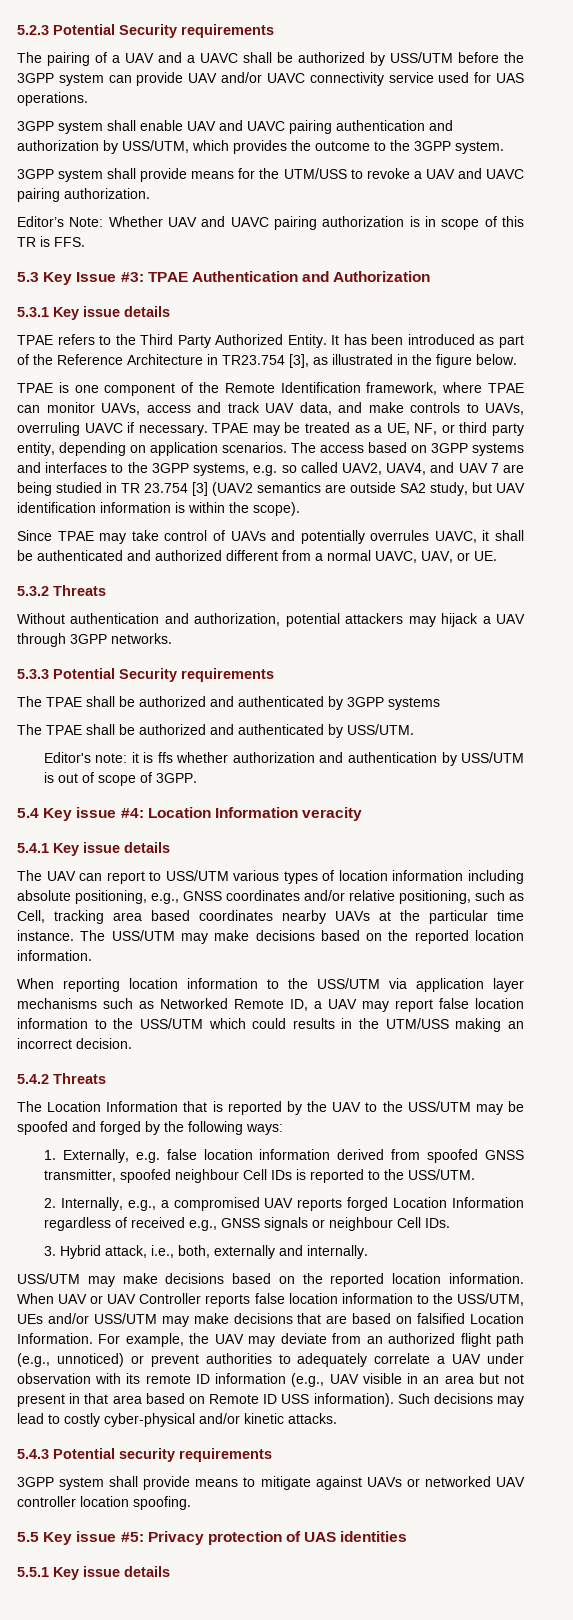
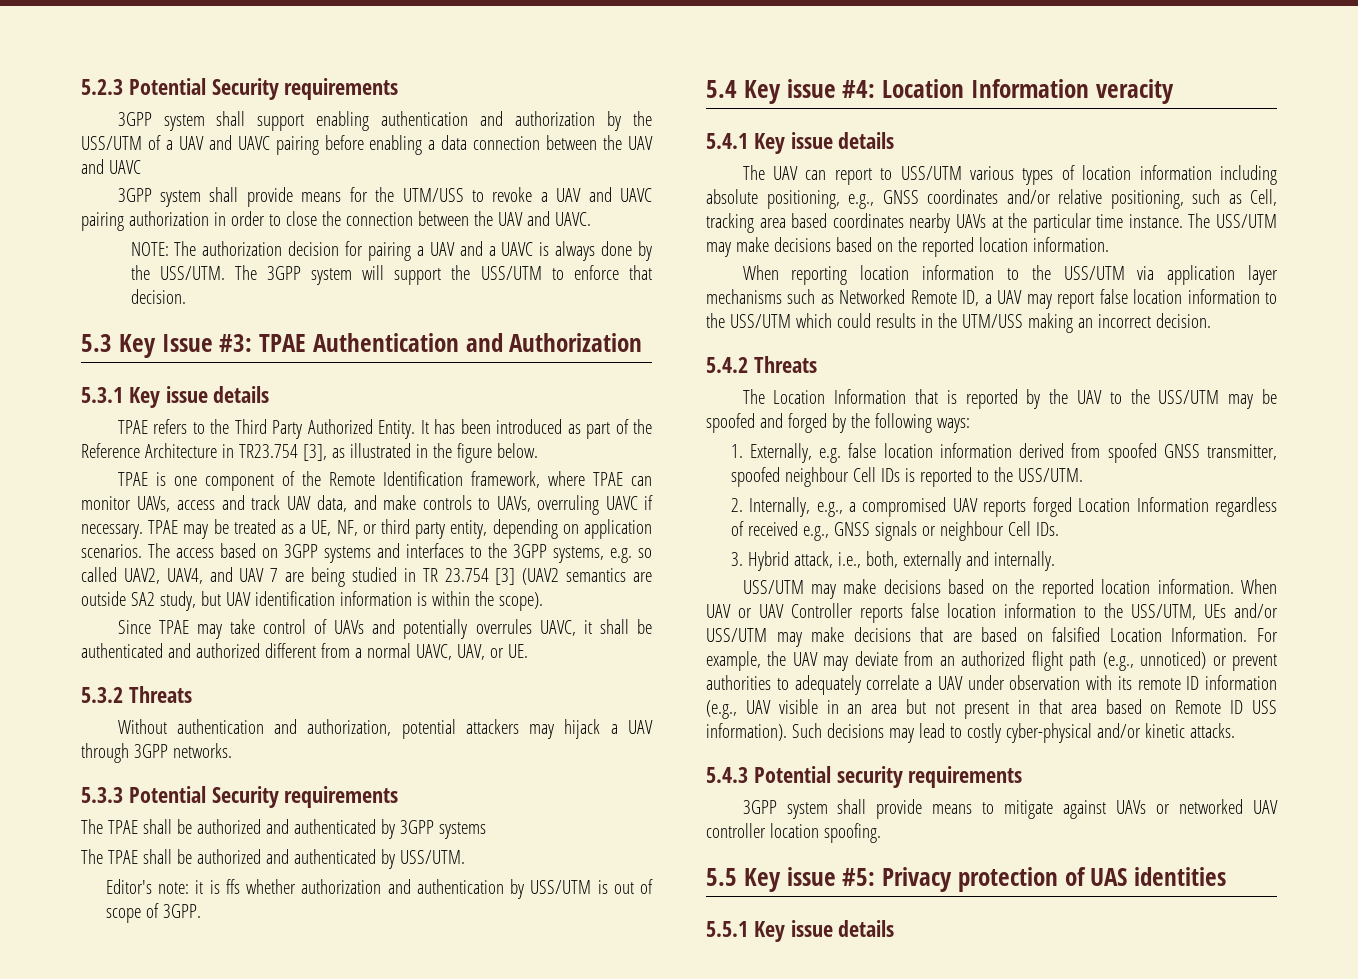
- The pairing of a UAV and a UAVC shall be authorized by USS/UTM before the 3GPP system can provide UAV and/or UAVC connectivity service used for UAS operations.
- 3GPP system shall enable UAV and UAVC pairing authentication and authorization by USS/UTM, which provides the outcome to the 3GPP system.
+ 3GPP system shall support enabling authentication and authorization by the USS/UTM of a UAV and UAVC pairing before enabling a data connection between the UAV and UAVC
- 3GPP system shall provide means for the UTM/USS to revoke a UAV and UAVC pairing authorization.
- Editor’s Note: Whether UAV and UAVC pairing authorization is in scope of this TR is FFS.
+ 3GPP system shall provide means for the UTM/USS to revoke a UAV and UAVC pairing authorization in order to close the connection between the UAV and UAVC.
+ NOTE: The authorization decision for pairing a UAV and a UAVC is always done by the USS/UTM. The 3GPP system will support the USS/UTM to enforce that decision.

